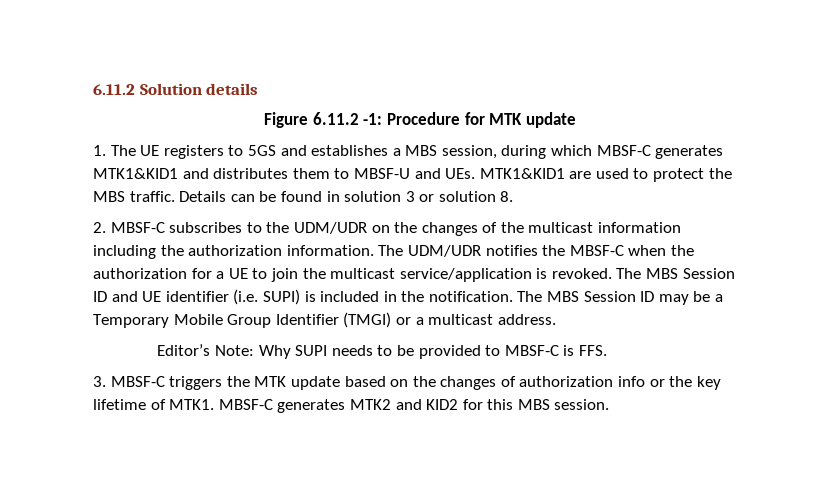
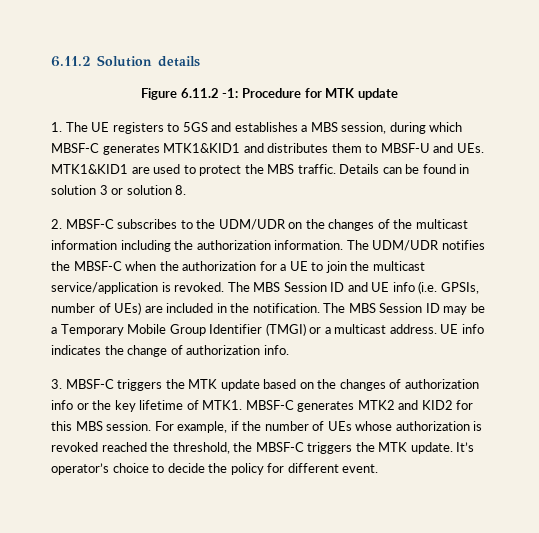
- The MBS Session ID and UE identifier (i.e. SUPI) is included in the notification.
+ The MBS Session ID and UE info (i.e. GPSIs, number of UEs) are included in the notification.
- The MBS Session ID may be a Temporary Mobile Group Identifier (TMGI) or a multicast address.
- Editor’s Note: Why SUPI needs to be provided to MBSF-C is FFS.
+ The MBS Session ID may be a Temporary Mobile Group Identifier (TMGI) or a multicast address. UE info indicates the change of authorization info.
+ For example, if the number of UEs whose authorization is revoked reached the threshold, the MBSF-C triggers the MTK update. It’s operator’s choice to decide the policy for different event.

